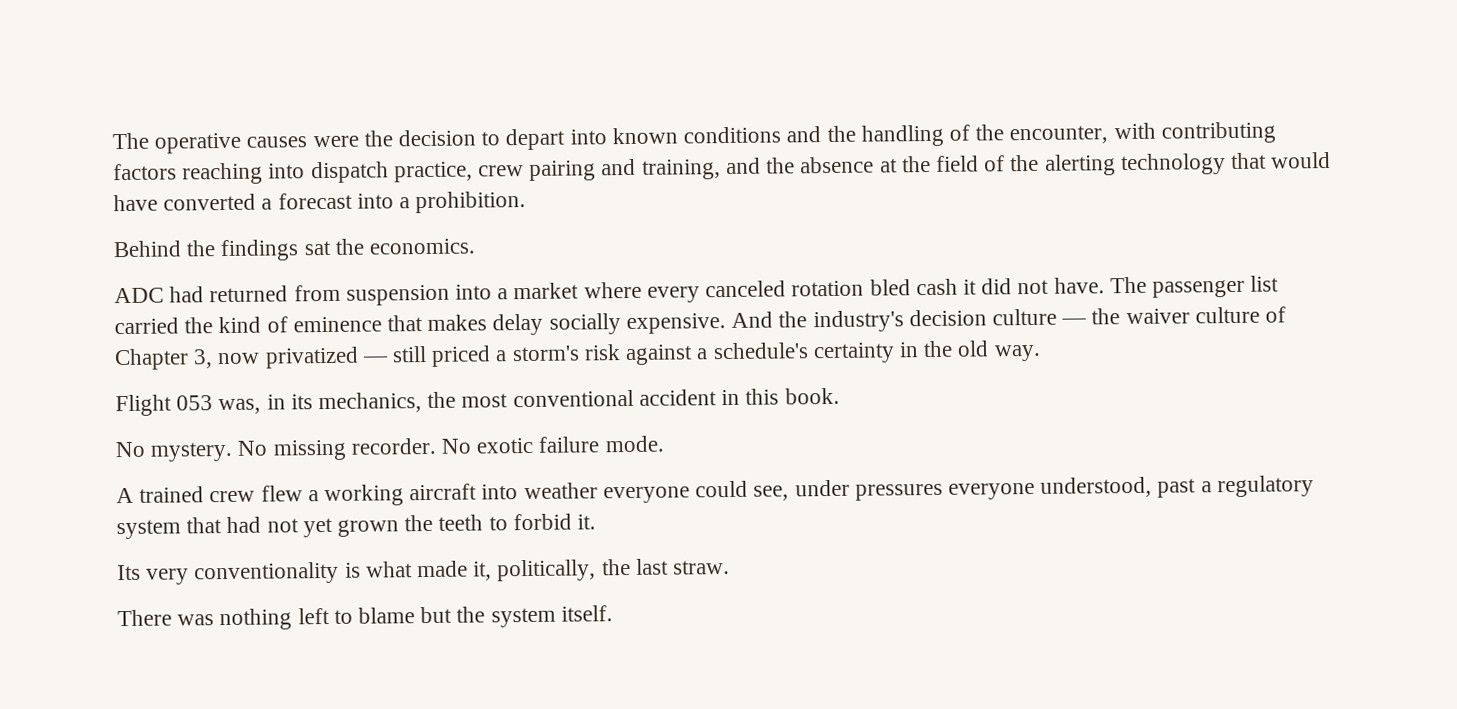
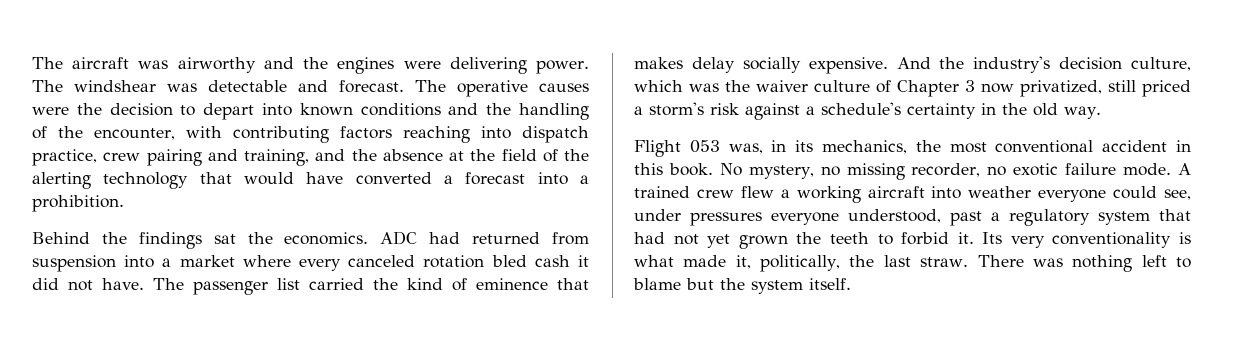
- The operative causes were the decision to depart into known conditions and the handling of the encounter, with contributing factors reaching into dispatch practice, crew pairing and training, and the absence at the field of the alerting technology that would have converted a forecast into a prohibition.
+ The aircraft was airworthy and the engines were delivering power. The windshear was detectable and forecast. The operative causes were the decision to depart into known conditions and the handling of the encounter, with contributing factors reaching into dispatch practice, crew pairing and training, and the absence at the field of the alerting technology that would have converted a forecast into a prohibition.
- Behind the findings sat the economics.
- ADC had returned from suspension into a market where every canceled rotation bled cash it did not have.
+ Behind the findings sat the economics. ADC had returned from suspension into a market where every canceled rotation bled cash it did not have.
- And the industry's decision culture — the waiver culture of Chapter 3, now privatized — still priced a storm's risk against a schedule's certainty in the old way.
+ And the industry's decision culture, which was the waiver culture of Chapter 3 now privatized, still priced a storm's risk against a schedule's certainty in the old way.
- Flight 053 was, in its mechanics, the most conventional accident in this book.
- No mystery. No missing recorder. No exotic failure mode.
- A trained crew flew a working aircraft into weather everyone could see, under pressures everyone understood, past a regulatory system that had not yet grown the teeth to forbid it.
- Its very conventionality is what made it, politically, the last straw.
- There was nothing left to blame but the system itself.
+ Flight 053 was, in its mechanics, the most conventional accident in this book. No mystery, no missing recorder, no exotic failure mode. A trained crew flew a working aircraft into weather everyone could see, under pressures everyone understood, past a regulatory system that had not yet grown the teeth to forbid it. Its very conventionality is what made it, politically, the last straw. There was nothing left to blame but the system itself.

